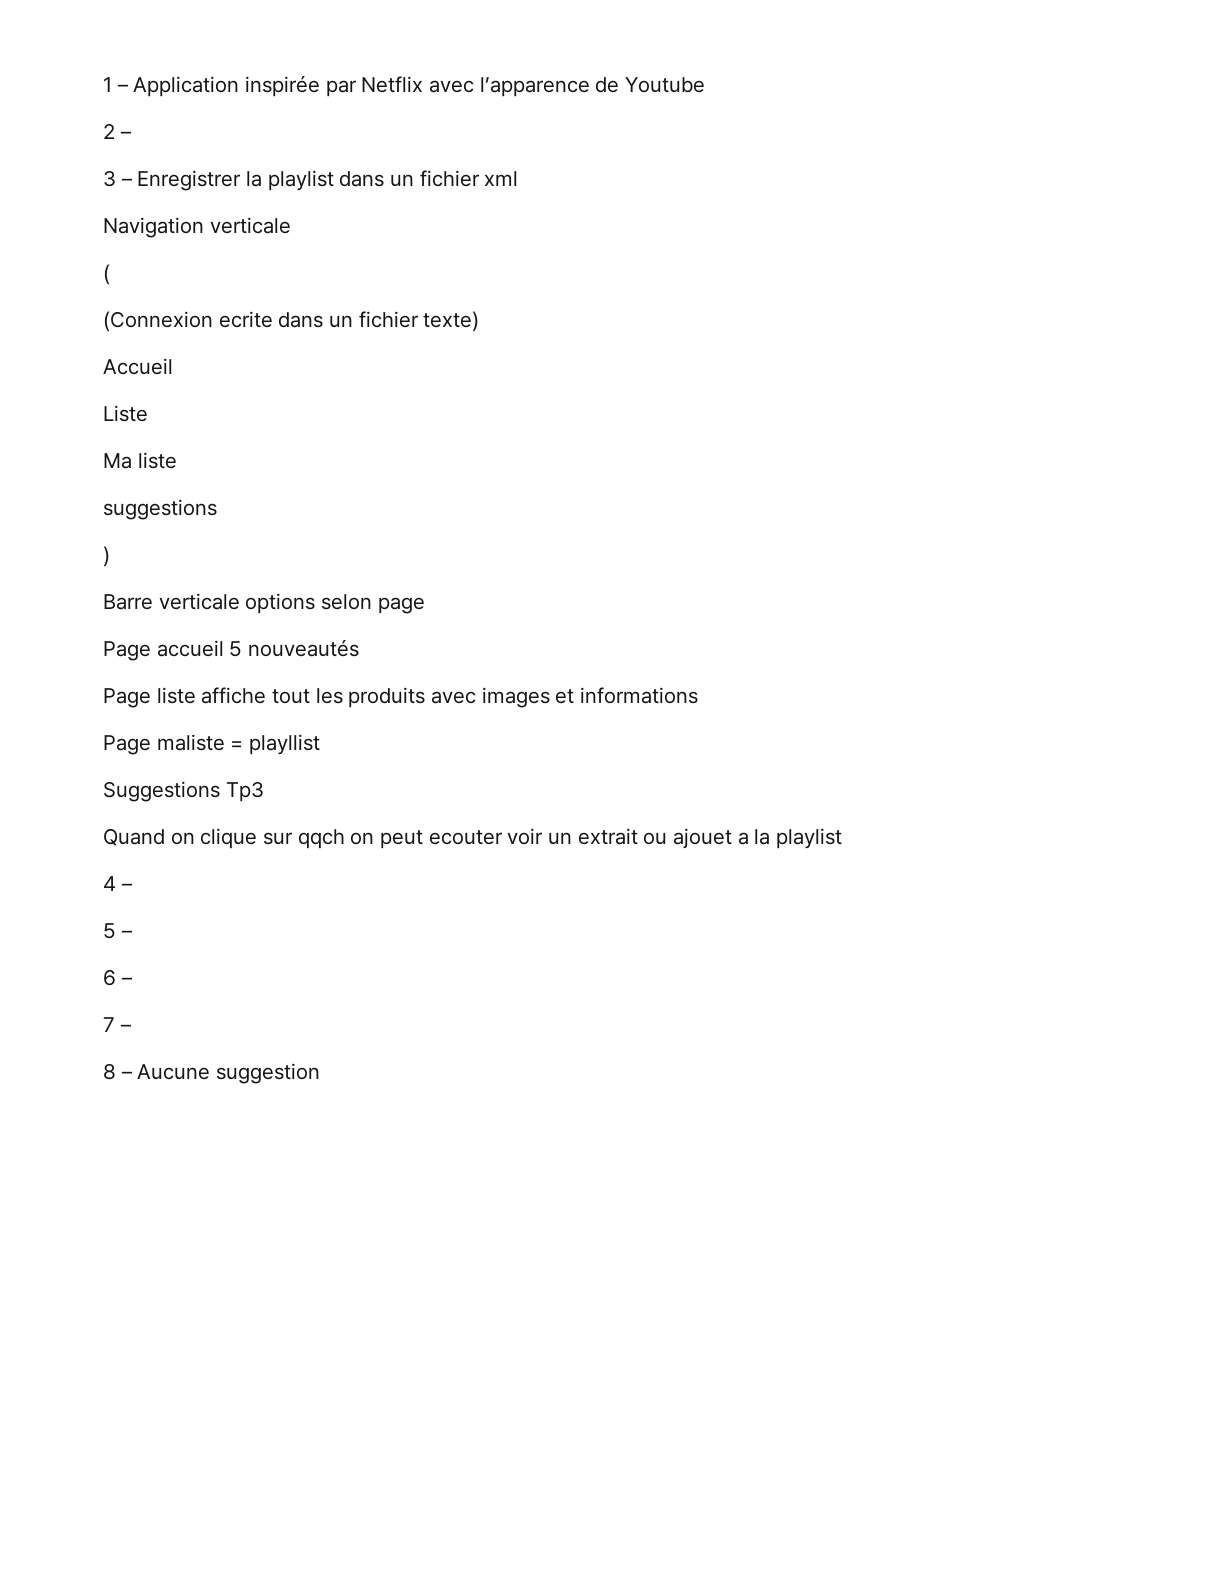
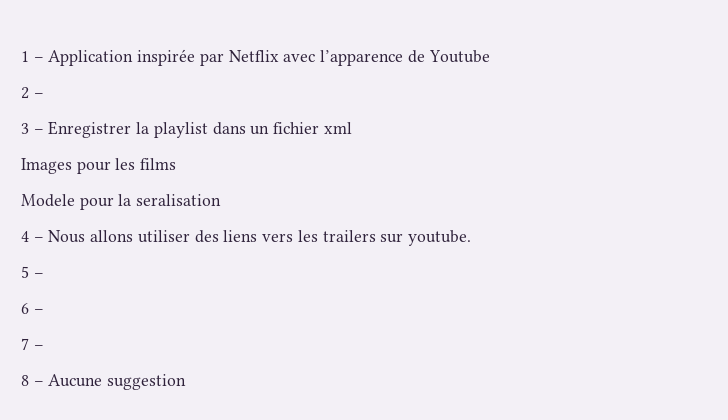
- Navigation verticale
- (
- (Connexion ecrite dans un fichier texte)
- Accueil
- Liste
- Ma liste
- suggestions
- )
- Barre verticale options selon page
- Page accueil 5 nouveautés
- Page liste affiche tout les produits avec images et informations
- Page maliste = playllist
- Suggestions Tp3
- Quand on clique sur qqch on peut ecouter voir un extrait ou ajouet a la playlist
- 4 –
+ Images pour les films
+ Modele pour la seralisation
+ 4 – Nous allons utiliser des liens vers les trailers sur youtube.

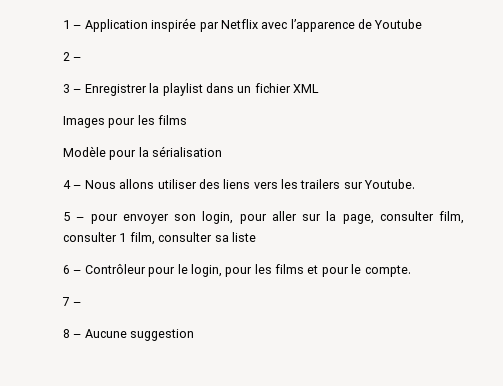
- 3 – Enregistrer la playlist dans un fichier xml
+ 3 – Enregistrer la playlist dans un fichier XML
- Modele pour la seralisation
+ Modèle pour la sérialisation
- 4 – Nous allons utiliser des liens vers les trailers sur youtube.
+ 4 – Nous allons utiliser des liens vers les trailers sur Youtube.
- 5 –
- 6 –
+ 5 – pour envoyer son login, pour aller sur la page, consulter film, consulter 1 film, consulter sa liste
+ 6 – Contrôleur pour le login, pour les films et pour le compte.

